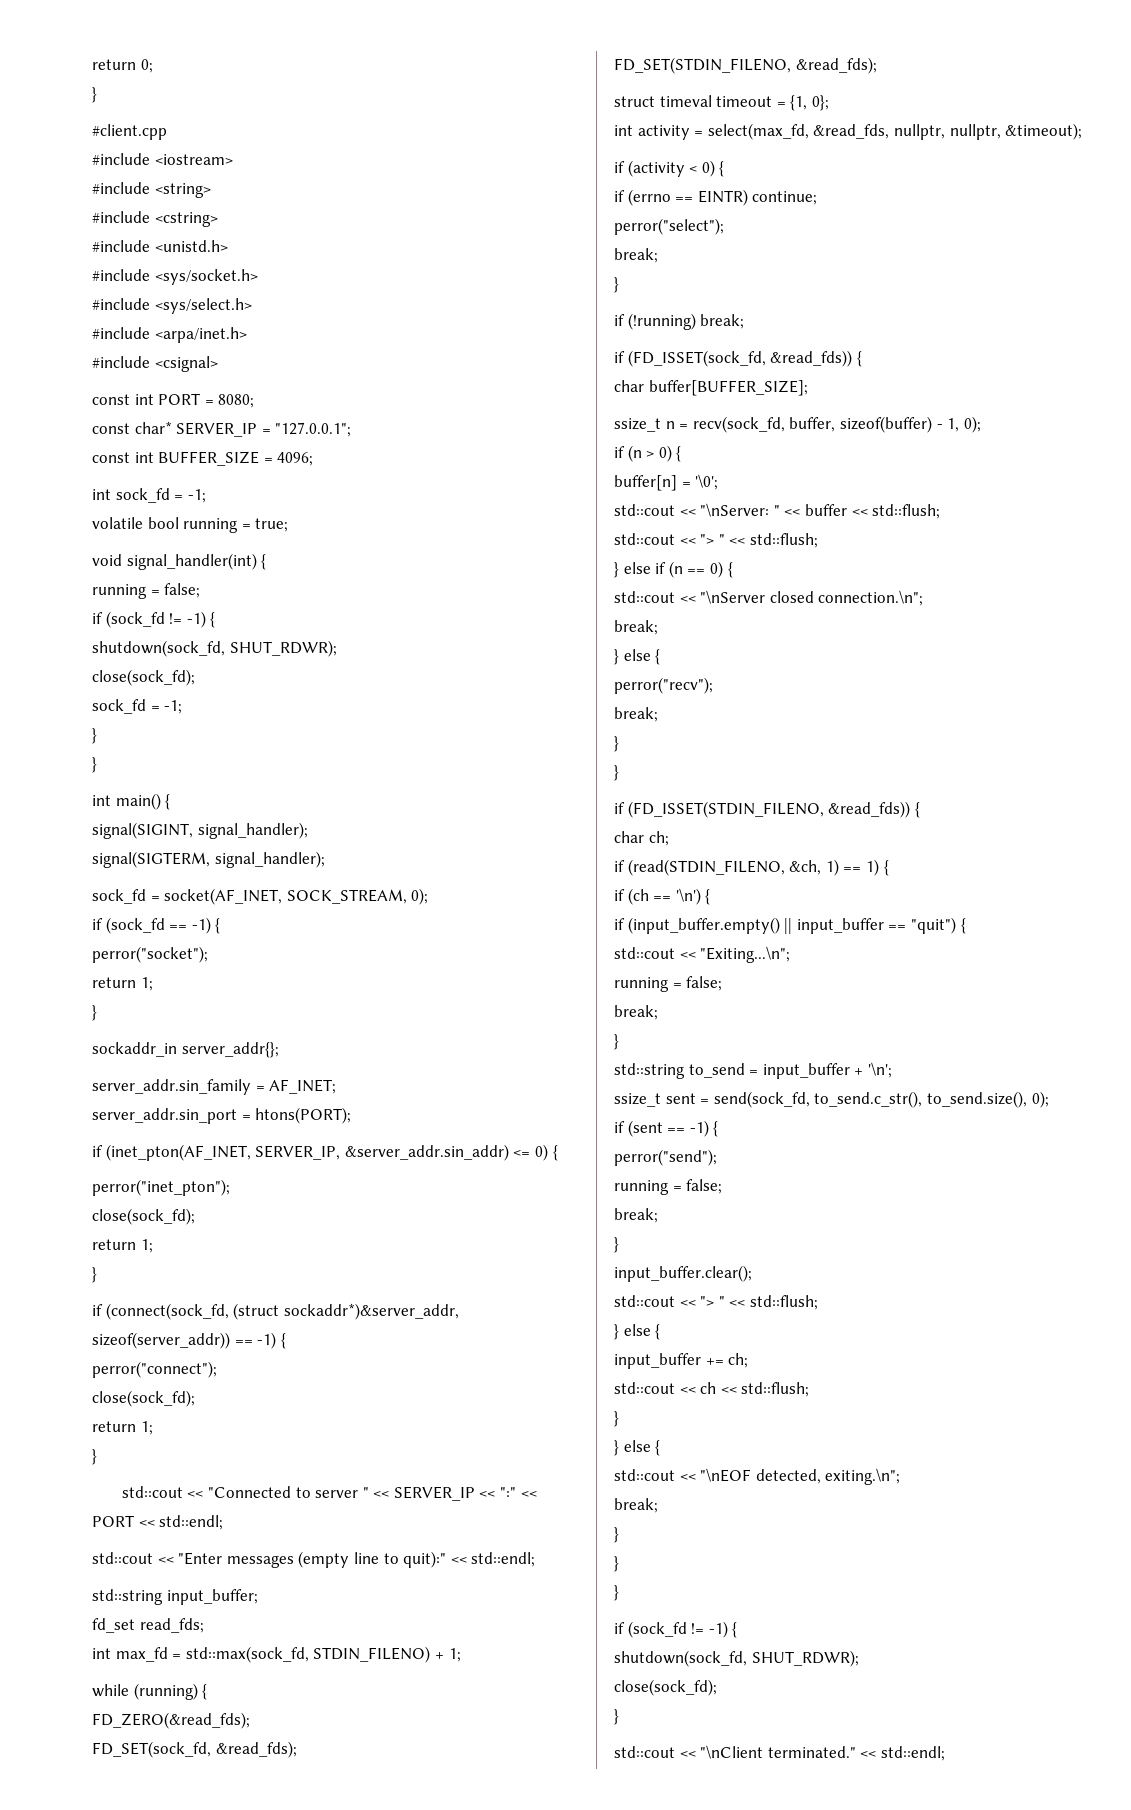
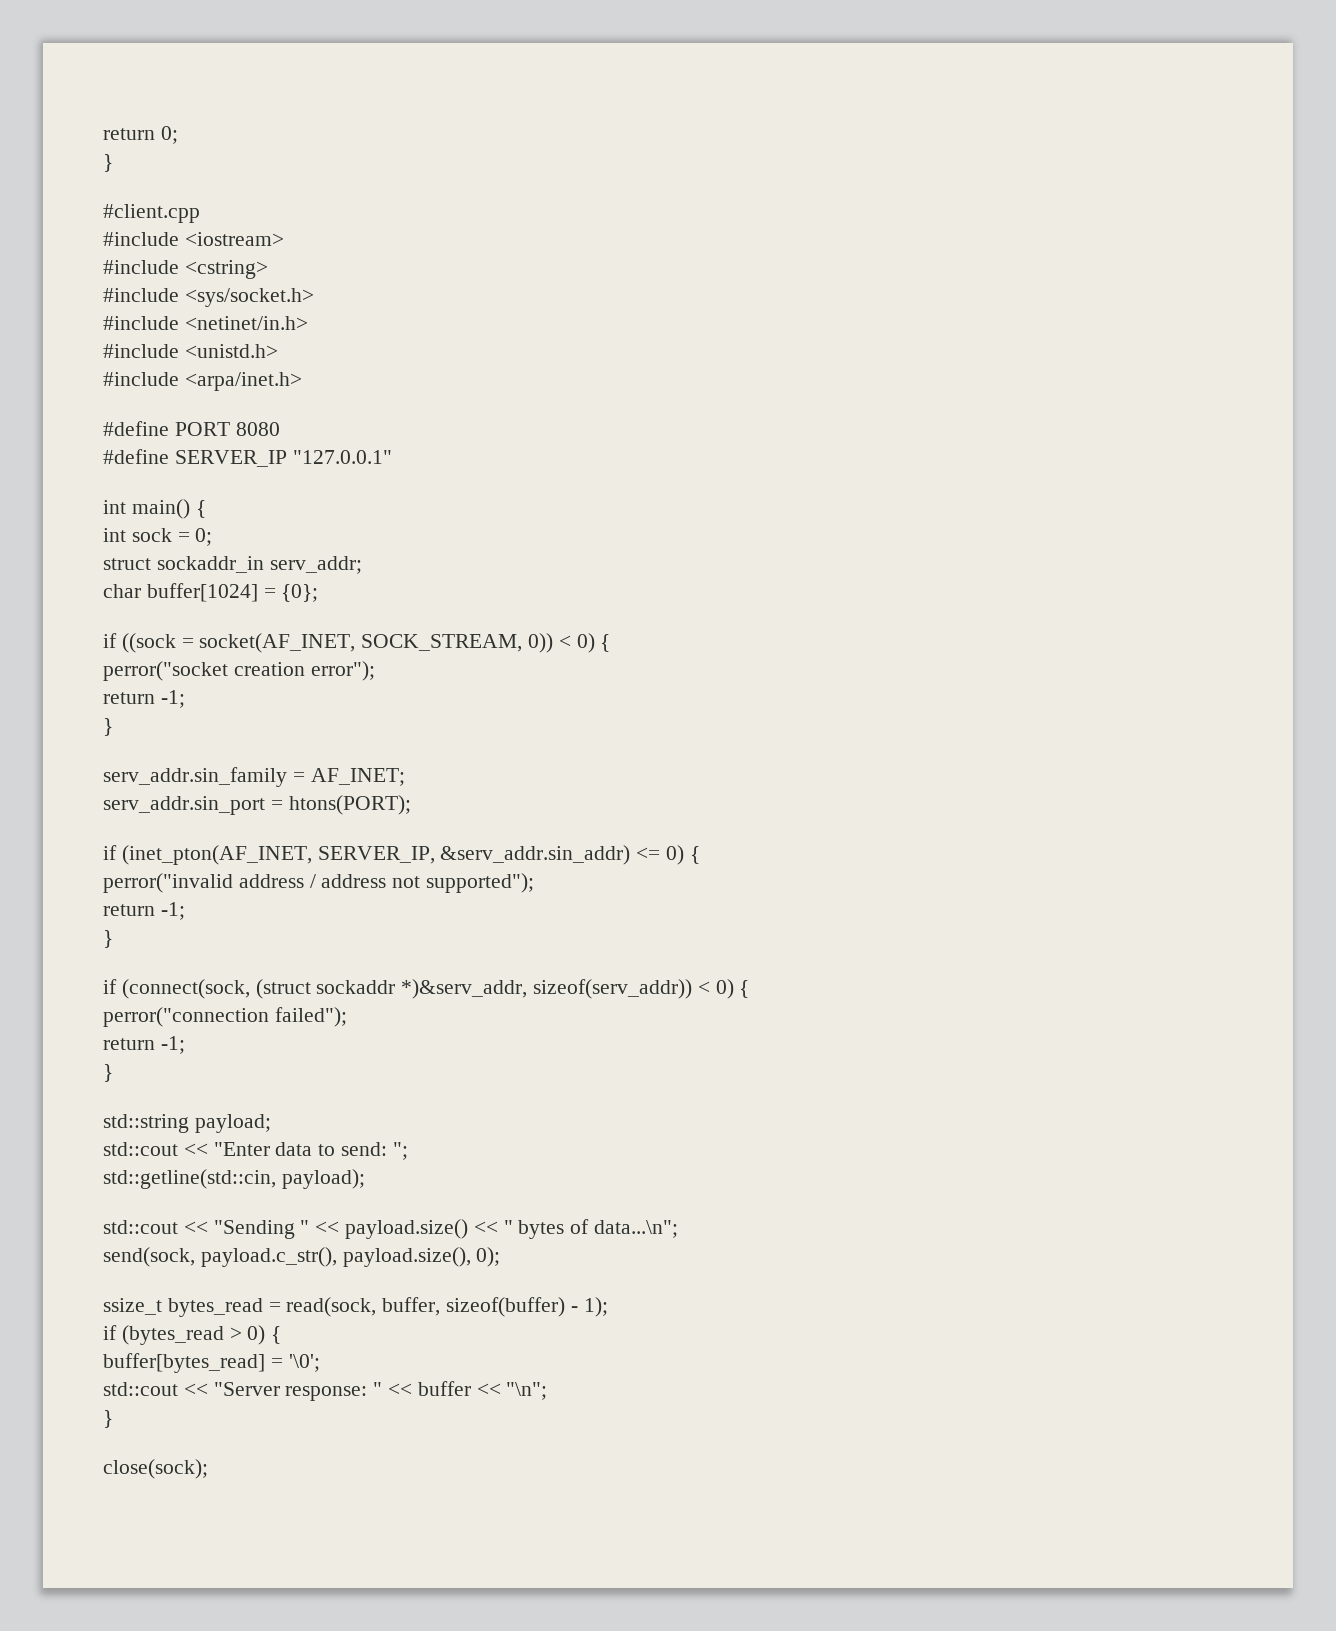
- #include <string>
  #include <cstring>
+ #include <sys/socket.h>
+ #include <netinet/in.h>
- #include <sys/socket.h>
- #include <sys/select.h>
  #include <arpa/inet.h>
- #include <csignal>
- const int PORT = 8080;
- const char* SERVER_IP = "127.0.0.1";
- const int BUFFER_SIZE = 4096;
- int sock_fd = -1;
- volatile bool running = true;
- void signal_handler(int) {
- running = false;
- if (sock_fd != -1) {
- shutdown(sock_fd, SHUT_RDWR);
- close(sock_fd);
- sock_fd = -1;
+ #define PORT 8080
+ #define SERVER_IP "127.0.0.1"
+ int main() {
+ int sock = 0;
+ struct sockaddr_in serv_addr;
+ char buffer[1024] = {0};
+ if ((sock = socket(AF_INET, SOCK_STREAM, 0)) < 0) {
+ perror("socket creation error");
+ return -1;
  }
- }
- int main() {
- signal(SIGINT, signal_handler);
- signal(SIGTERM, signal_handler);
- sock_fd = socket(AF_INET, SOCK_STREAM, 0);
- if (sock_fd == -1) {
- perror("socket");
- return 1;
- }
- sockaddr_in server_addr{};
- server_addr.sin_family = AF_INET;
+ serv_addr.sin_family = AF_INET;
- server_addr.sin_port = htons(PORT);
+ serv_addr.sin_port = htons(PORT);
- if (inet_pton(AF_INET, SERVER_IP, &server_addr.sin_addr) <= 0) {
+ if (inet_pton(AF_INET, SERVER_IP, &serv_addr.sin_addr) <= 0) {
- perror("inet_pton");
- close(sock_fd);
- return 1;
+ perror("invalid address / address not supported");
+ return -1;
  }
- if (connect(sock_fd, (struct sockaddr*)&server_addr, sizeof(server_addr)) == -1) {
- perror("connect");
- close(sock_fd);
- return 1;
+ if (connect(sock, (struct sockaddr *)&serv_addr, sizeof(serv_addr)) < 0) {
+ perror("connection failed");
+ return -1;
  }
- std::cout << "Connected to server " << SERVER_IP << ":" << PORT << std::endl;
- std::cout << "Enter messages (empty line to quit):" << std::endl;
- std::string input_buffer;
- fd_set read_fds;
- int max_fd = std::max(sock_fd, STDIN_FILENO) + 1;
- while (running) {
- FD_ZERO(&read_fds);
- FD_SET(sock_fd, &read_fds);
- FD_SET(STDIN_FILENO, &read_fds);
- struct timeval timeout = {1, 0};
- int activity = select(max_fd, &read_fds, nullptr, nullptr, &timeout);
- if (activity < 0) {
- if (errno == EINTR) continue;
- perror("select");
- break;
- }
- if (!running) break;
- if (FD_ISSET(sock_fd, &read_fds)) {
- char buffer[BUFFER_SIZE];
- ssize_t n = recv(sock_fd, buffer, sizeof(buffer) - 1, 0);
- if (n > 0) {
+ std::string payload;
+ std::cout << "Enter data to send: ";
+ std::getline(std::cin, payload);
+ std::cout << "Sending " << payload.size() << " bytes of data...\n";
+ send(sock, payload.c_str(), payload.size(), 0);
+ ssize_t bytes_read = read(sock, buffer, sizeof(buffer) - 1);
+ if (bytes_read > 0) {
- buffer[n] = '\0';
+ buffer[bytes_read] = '\0';
- std::cout << "\nServer: " << buffer << std::flush;
- std::cout << "> " << std::flush;
- } else if (n == 0) {
- std::cout << "\nServer closed connection.\n";
- break;
- } else {
- perror("recv");
- break;
+ std::cout << "Server response: " << buffer << "\n";
  }
- }
- if (FD_ISSET(STDIN_FILENO, &read_fds)) {
- char ch;
- if (read(STDIN_FILENO, &ch, 1) == 1) {
- if (ch == '\n') {
- if (input_buffer.empty() || input_buffer == "quit") {
- std::cout << "Exiting...\n";
- running = false;
- break;
- }
- std::string to_send = input_buffer + '\n';
- ssize_t sent = send(sock_fd, to_send.c_str(), to_send.size(), 0);
- if (sent == -1) {
- perror("send");
- running = false;
- break;
- }
- input_buffer.clear();
- std::cout << "> " << std::flush;
- } else {
- input_buffer += ch;
- std::cout << ch << std::flush;
- }
- } else {
- std::cout << "\nEOF detected, exiting.\n";
- break;
- }
- }
- }
- if (sock_fd != -1) {
- shutdown(sock_fd, SHUT_RDWR);
- close(sock_fd);
- }
- std::cout << "\nClient terminated." << std::endl;
+ close(sock);

